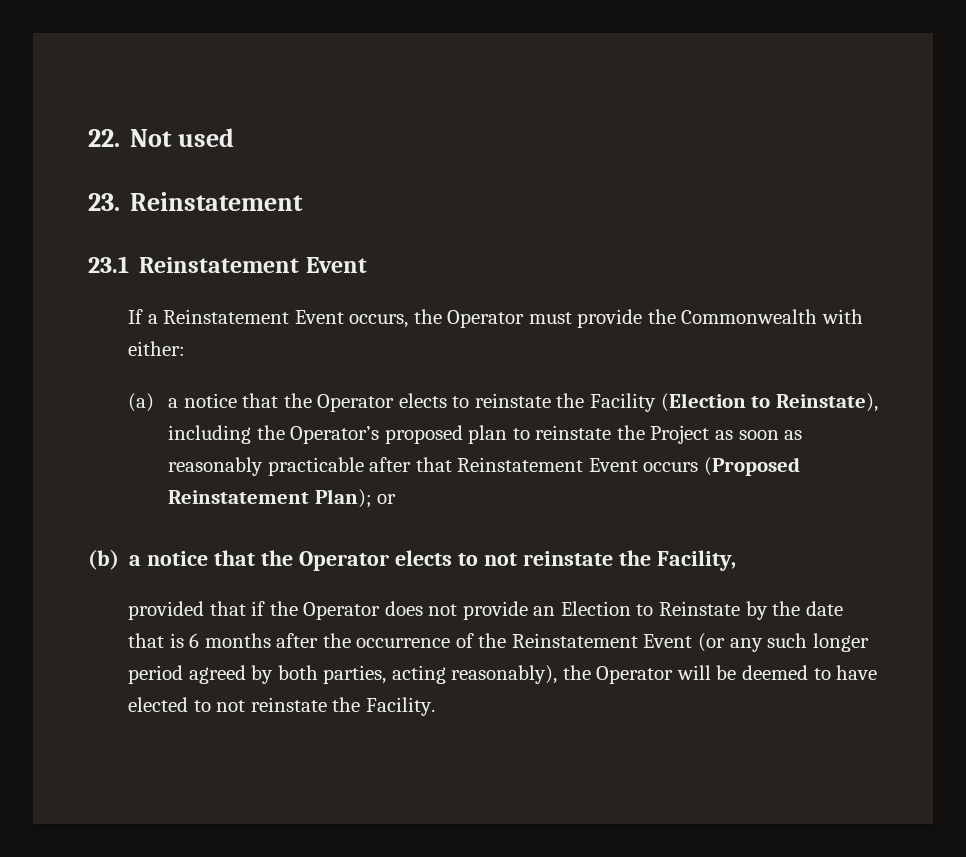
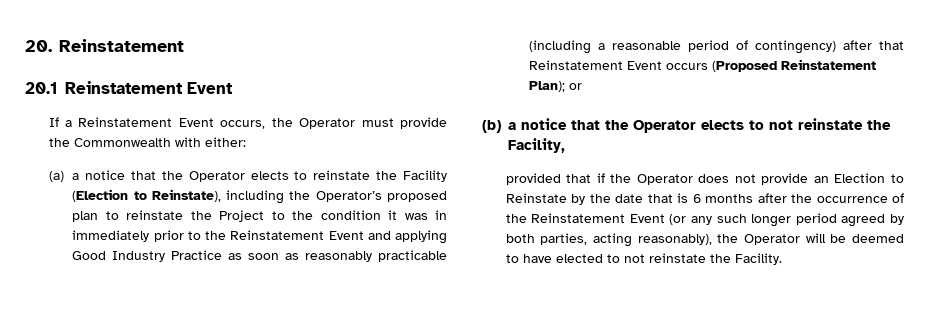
- 22. Not used
- 23. Reinstatement
+ 20. Reinstatement
- 23.1 Reinstatement Event
+ 20.1 Reinstatement Event
- (a) a notice that the Operator elects to reinstate the Facility (Election to Reinstate), including the Operator’s proposed plan to reinstate the Project as soon as reasonably practicable after that Reinstatement Event occurs (Proposed Reinstatement Plan); or
+ (a) a notice that the Operator elects to reinstate the Facility (Election to Reinstate), including the Operator’s proposed plan to reinstate the Project to the condition it was in immediately prior to the Reinstatement Event and applying Good Industry Practice as soon as reasonably practicable (including a reasonable period of contingency) after that Reinstatement Event occurs (Proposed Reinstatement Plan); or

